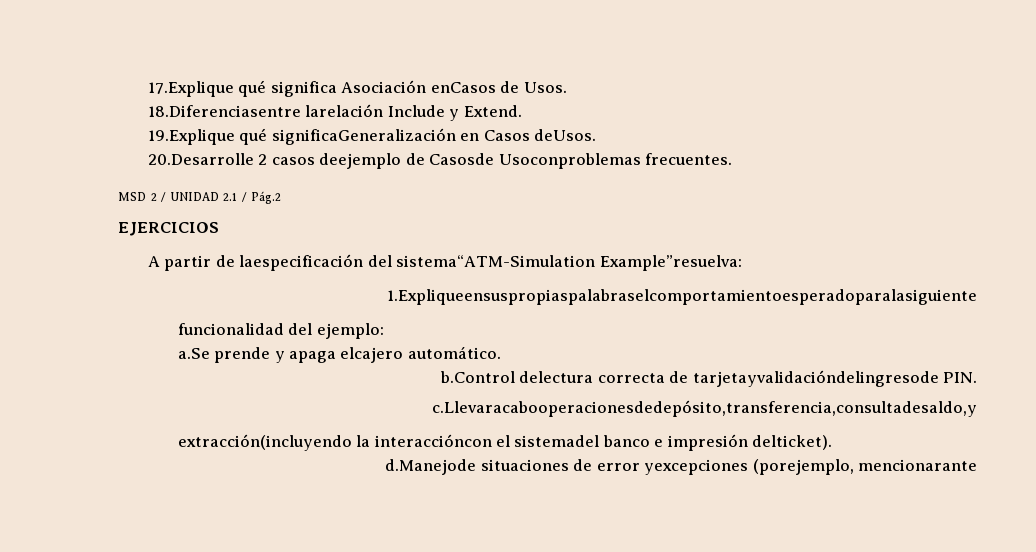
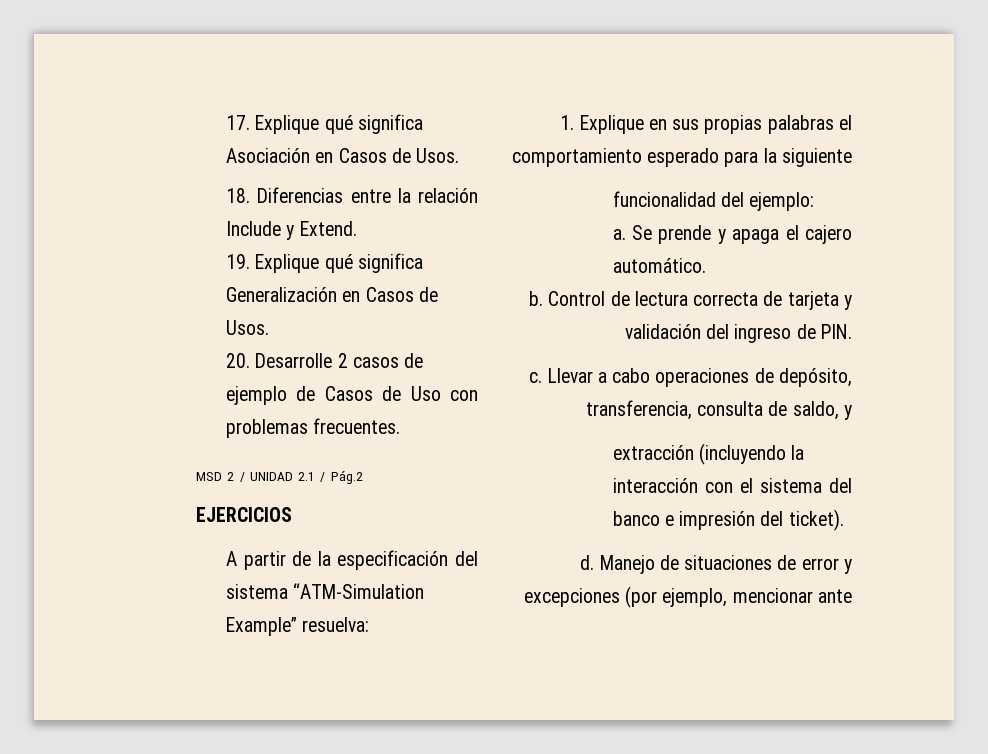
- 17.Explique qué significa Asociación enCasos de Usos.
- 18.Diferenciasentre larelación Include y Extend.
- 19.Explique qué significaGeneralización en Casos deUsos.
- 20.Desarrolle 2 casos deejemplo de Casosde Usoconproblemas frecuentes.
+ 17. Explique qué significa Asociación en Casos de Usos.
+ 18. Diferencias entre la relación Include y Extend.
+ 19. Explique qué significa Generalización en Casos de Usos.
+ 20. Desarrolle 2 casos de ejemplo de Casos de Uso con problemas frecuentes.
- A partir de laespecificación del sistema“ATM-Simulation Example”resuelva:
- 1.Expliqueensuspropiaspalabraselcomportamientoesperadoparalasiguiente
+ A partir de la especificación del sistema “ATM-Simulation Example” resuelva:
+ 1. Explique en sus propias palabras el comportamiento esperado para la siguiente
- a.Se prende y apaga elcajero automático.
+ a. Se prende y apaga el cajero automático.
- b.Control delectura correcta de tarjetayvalidacióndelingresode PIN.
- c.Llevaracabooperacionesdedepósito,transferencia,consultadesaldo,y
- extracción(incluyendo la interaccióncon el sistemadel banco e impresión delticket).
- d.Manejode situaciones de error yexcepciones (porejemplo, mencionarante
+ b. Control de lectura correcta de tarjeta y validación del ingreso de PIN.
+ c. Llevar a cabo operaciones de depósito, transferencia, consulta de saldo, y
+ extracción (incluyendo la interacción con el sistema del banco e impresión del ticket).
+ d. Manejo de situaciones de error y excepciones (por ejemplo, mencionar ante

